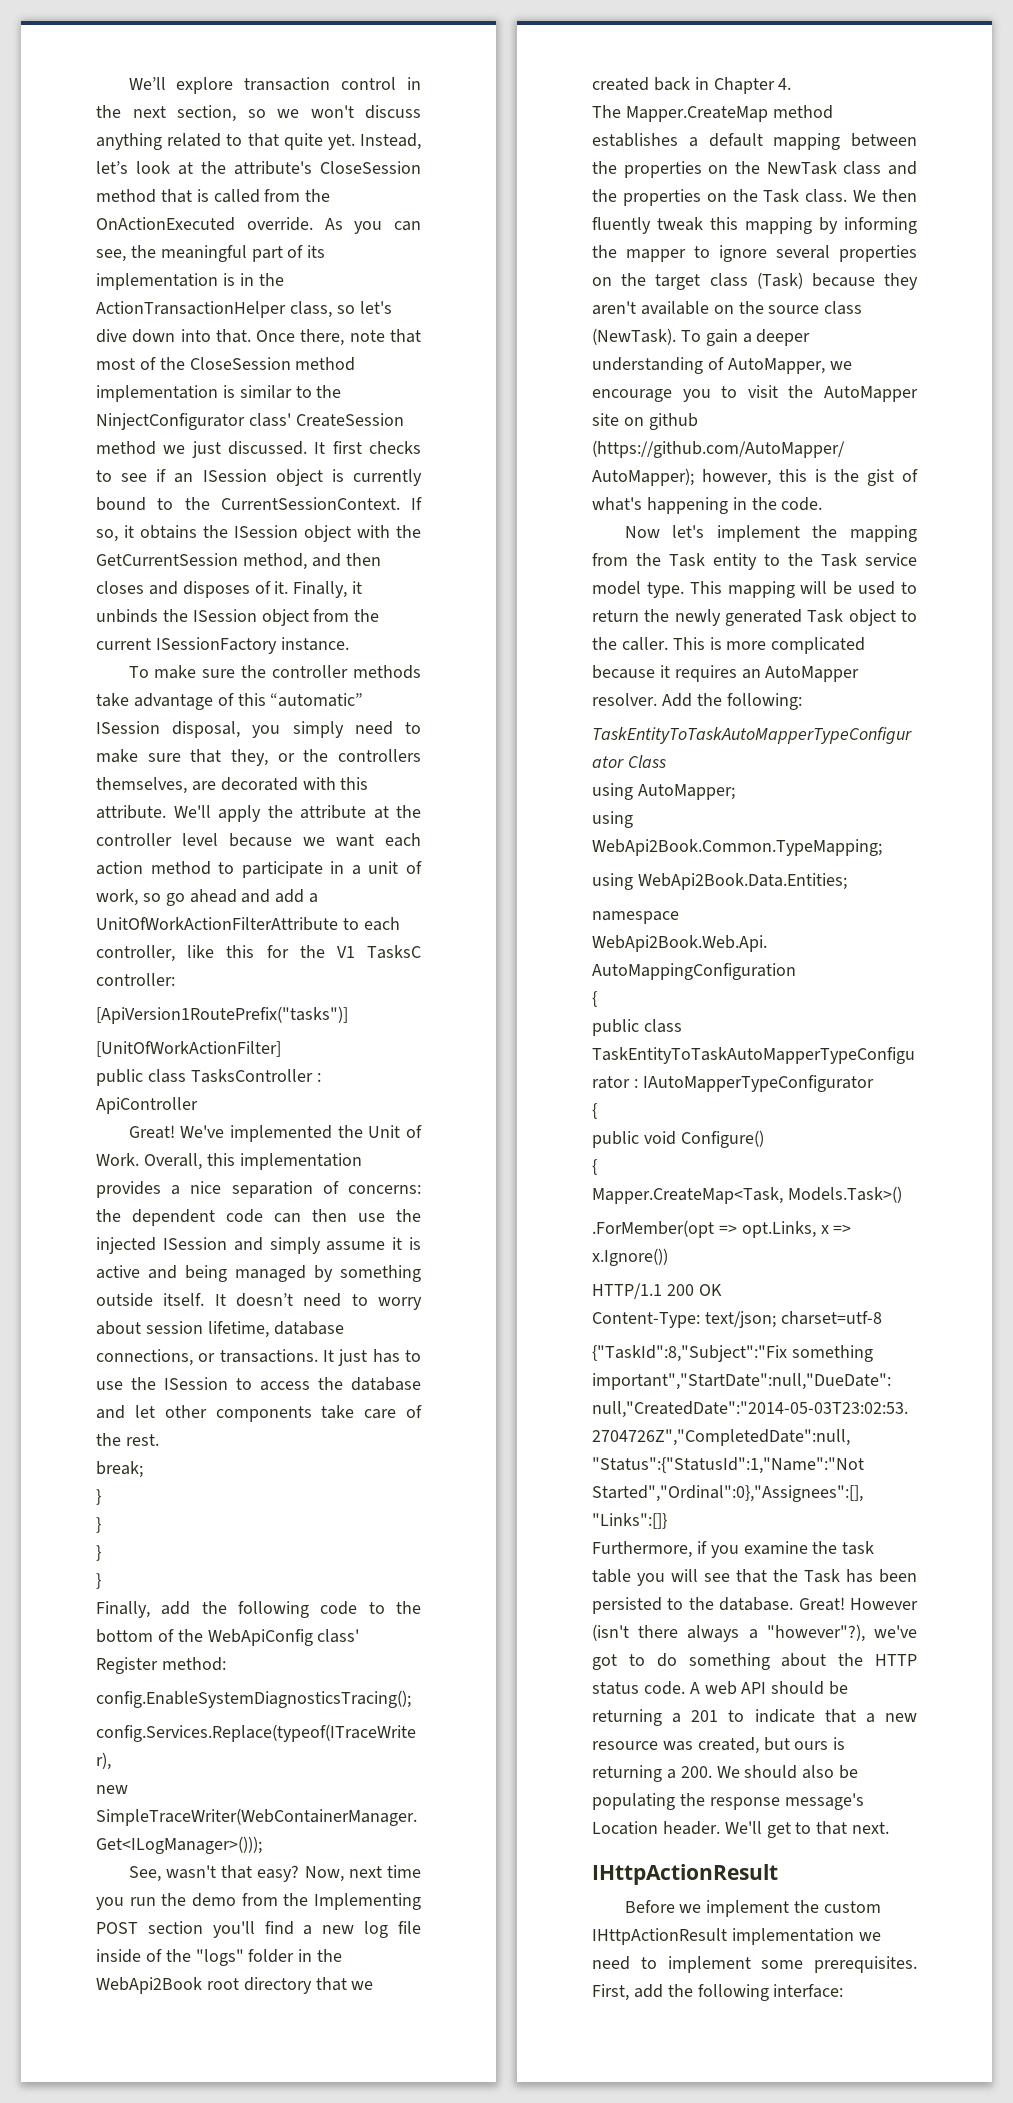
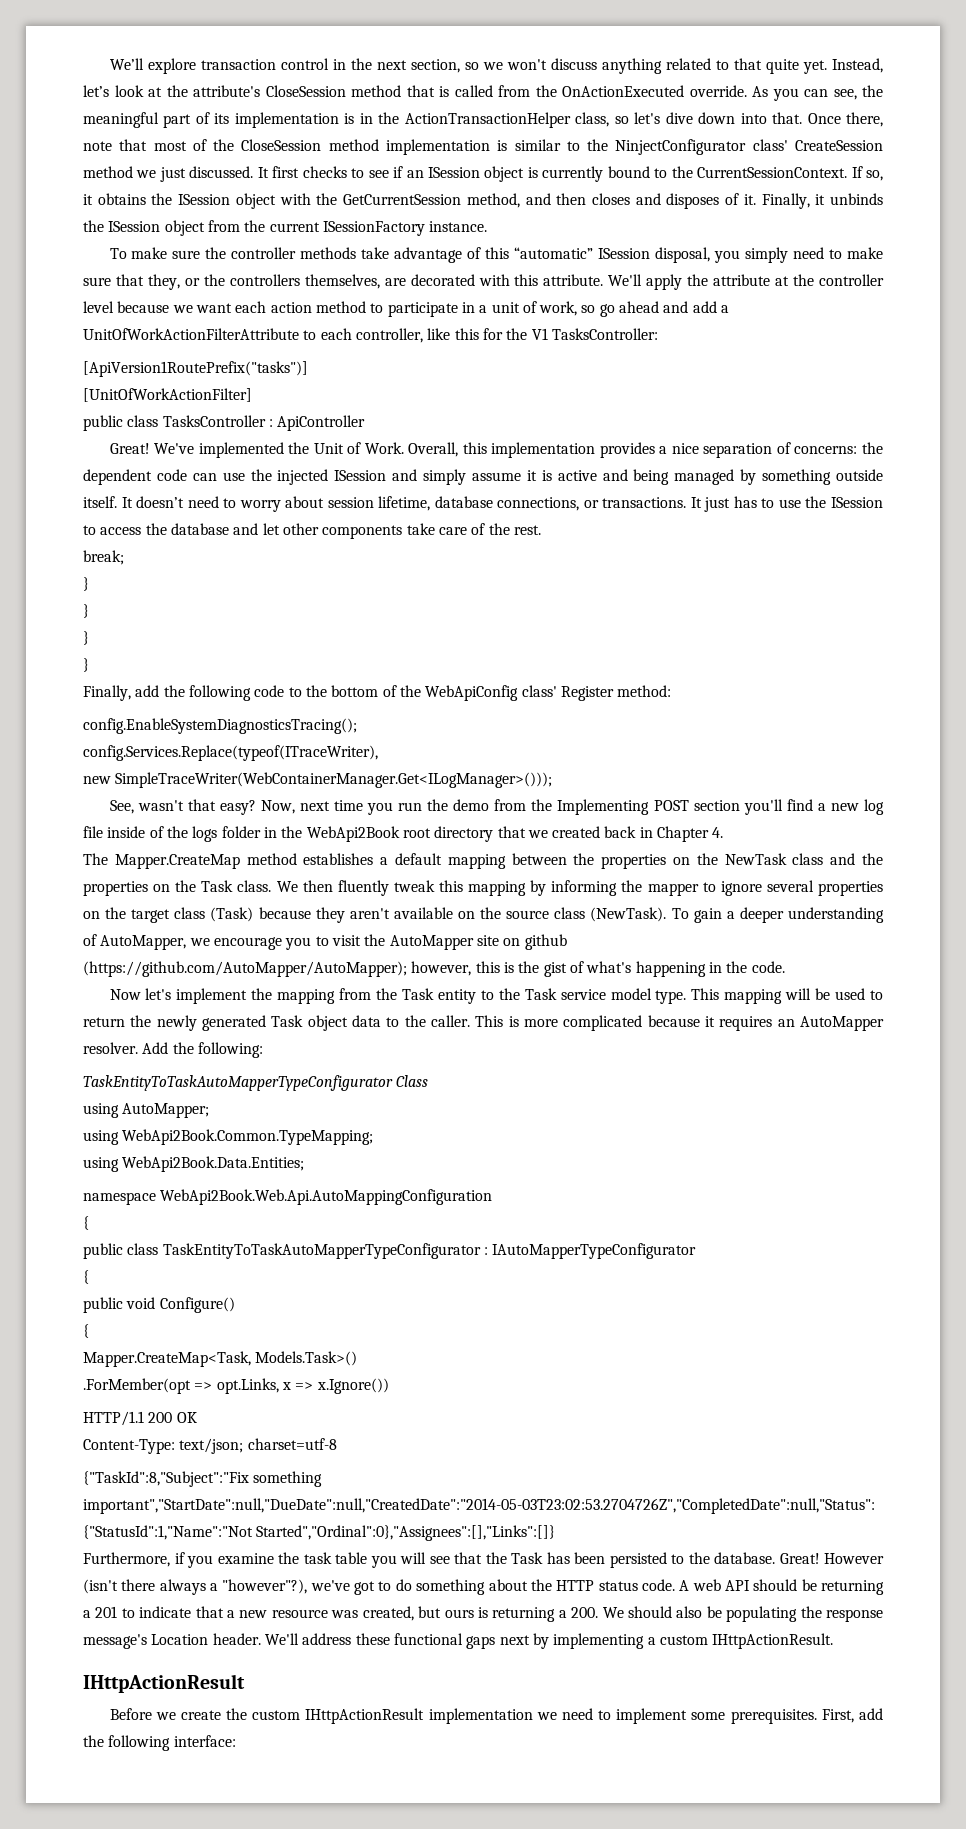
- We'll apply the attribute at the controller level because we want each action method to participate in a unit of work, so go ahead and add a UnitOfWorkActionFilterAttribute to each controller, like this for the V1 TasksC controller:
+ We'll apply the attribute at the controller level because we want each action method to participate in a unit of work, so go ahead and add a UnitOfWorkActionFilterAttribute to each controller, like this for the V1 TasksController:
- Overall, this implementation provides a nice separation of concerns: the dependent code can then use the injected ISession and simply assume it is active and being managed by something outside itself.
+ Overall, this implementation provides a nice separation of concerns: the dependent code can use the injected ISession and simply assume it is active and being managed by something outside itself.
- Now, next time you run the demo from the Implementing POST section you'll find a new log file inside of the "logs" folder in the WebApi2Book root directory that we created back in Chapter 4.
+ Now, next time you run the demo from the Implementing POST section you'll find a new log file inside of the logs folder in the WebApi2Book root directory that we created back in Chapter 4.
- This mapping will be used to return the newly generated Task object to the caller.
+ This mapping will be used to return the newly generated Task object data to the caller.
- We'll get to that next.
+ We'll address these functional gaps next by implementing a custom IHttpActionResult.
- Before we implement the custom IHttpActionResult implementation we need to implement some prerequisites.
+ Before we create the custom IHttpActionResult implementation we need to implement some prerequisites.

